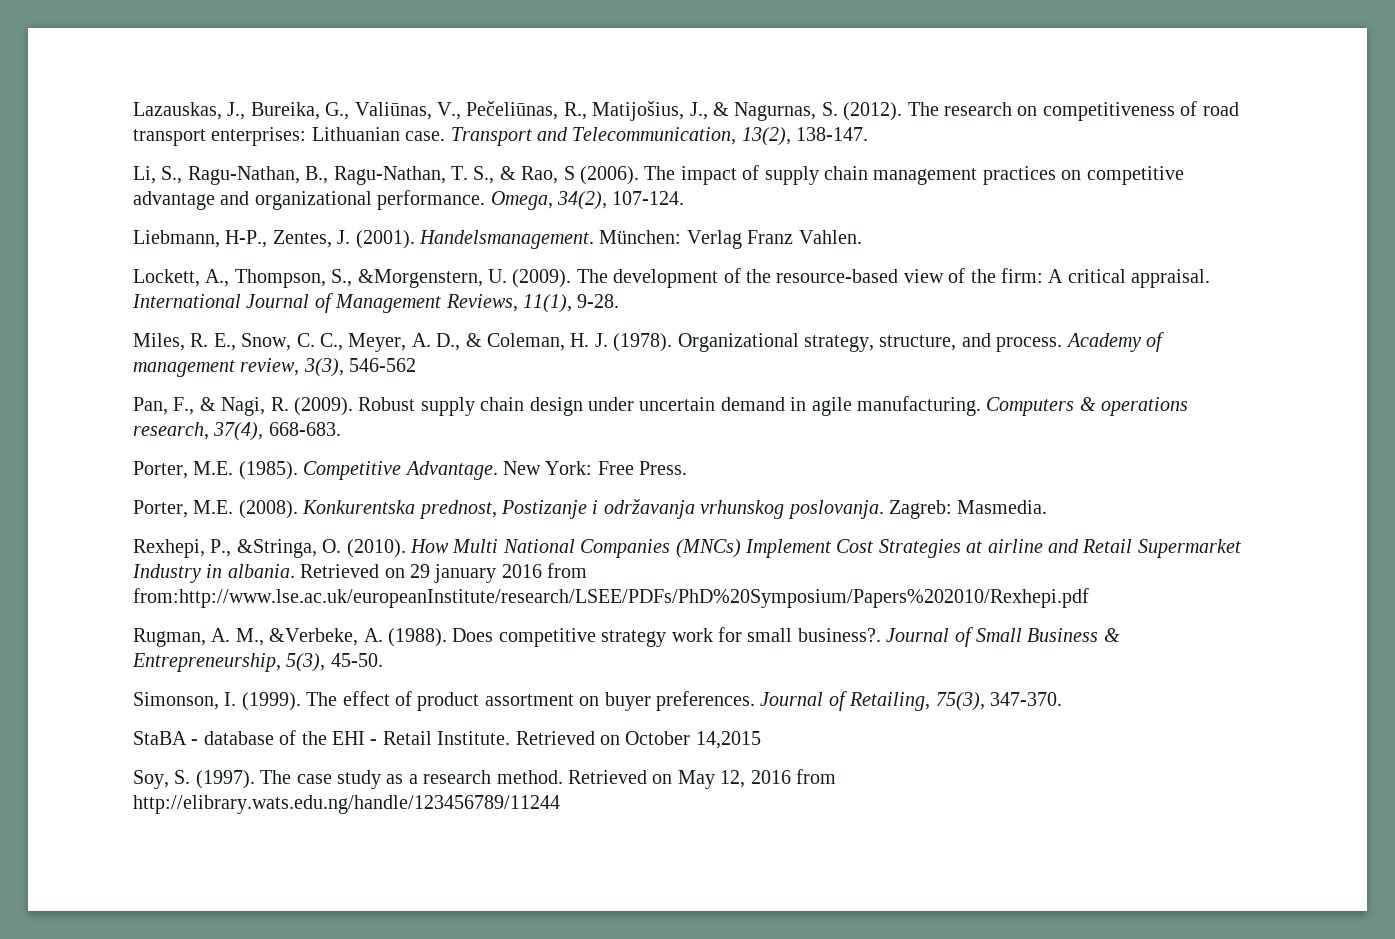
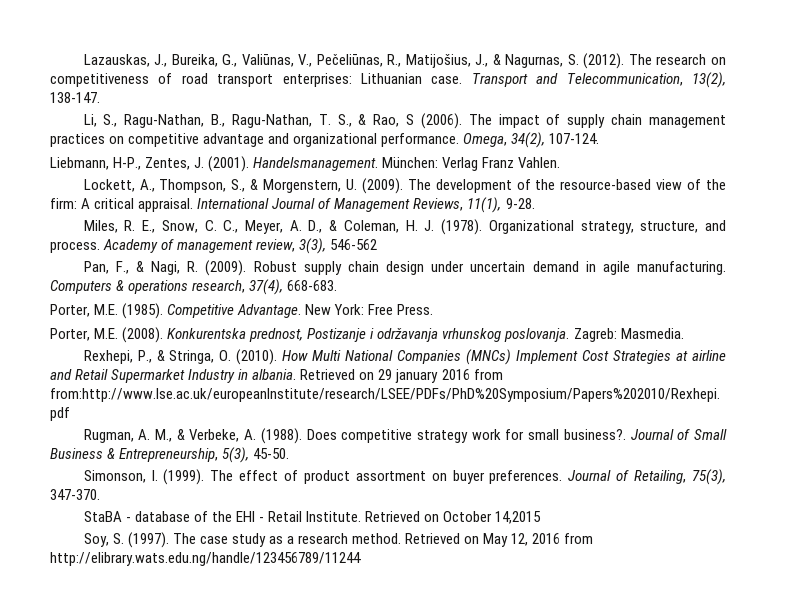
- Lockett, A., Thompson, S., &Morgenstern, U. (2009).
+ Lockett, A., Thompson, S., & Morgenstern, U. (2009).
- Rexhepi, P., &Stringa, O. (2010).
+ Rexhepi, P., & Stringa, O. (2010).
- Rugman, A. M., &Verbeke, A. (1988).
+ Rugman, A. M., & Verbeke, A. (1988).

